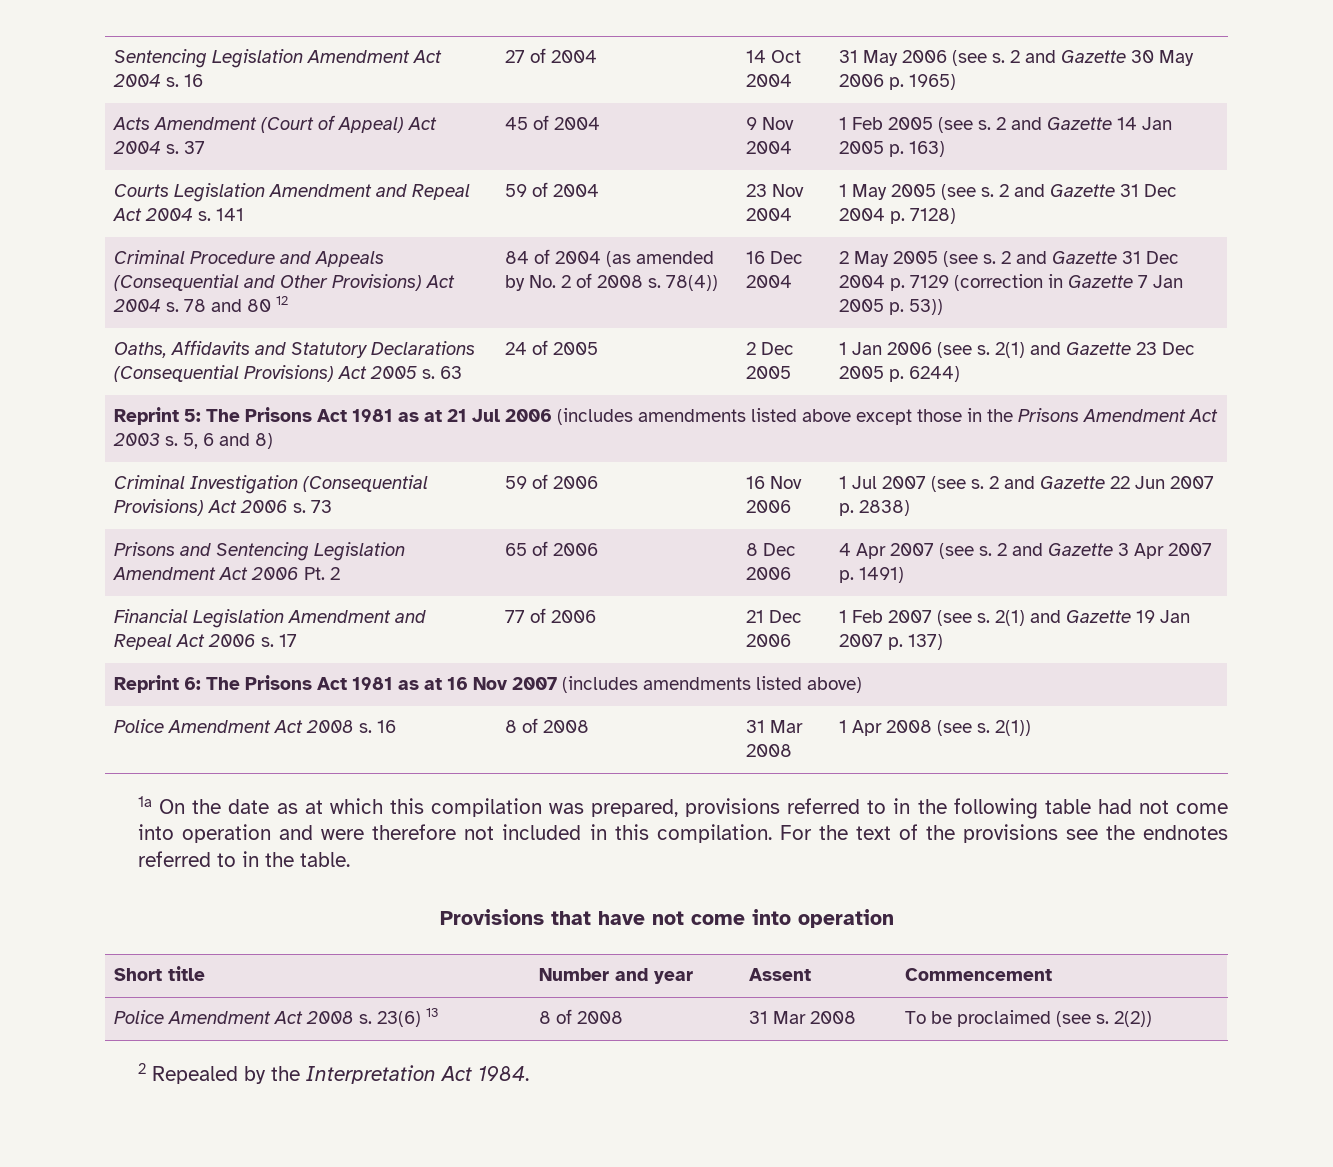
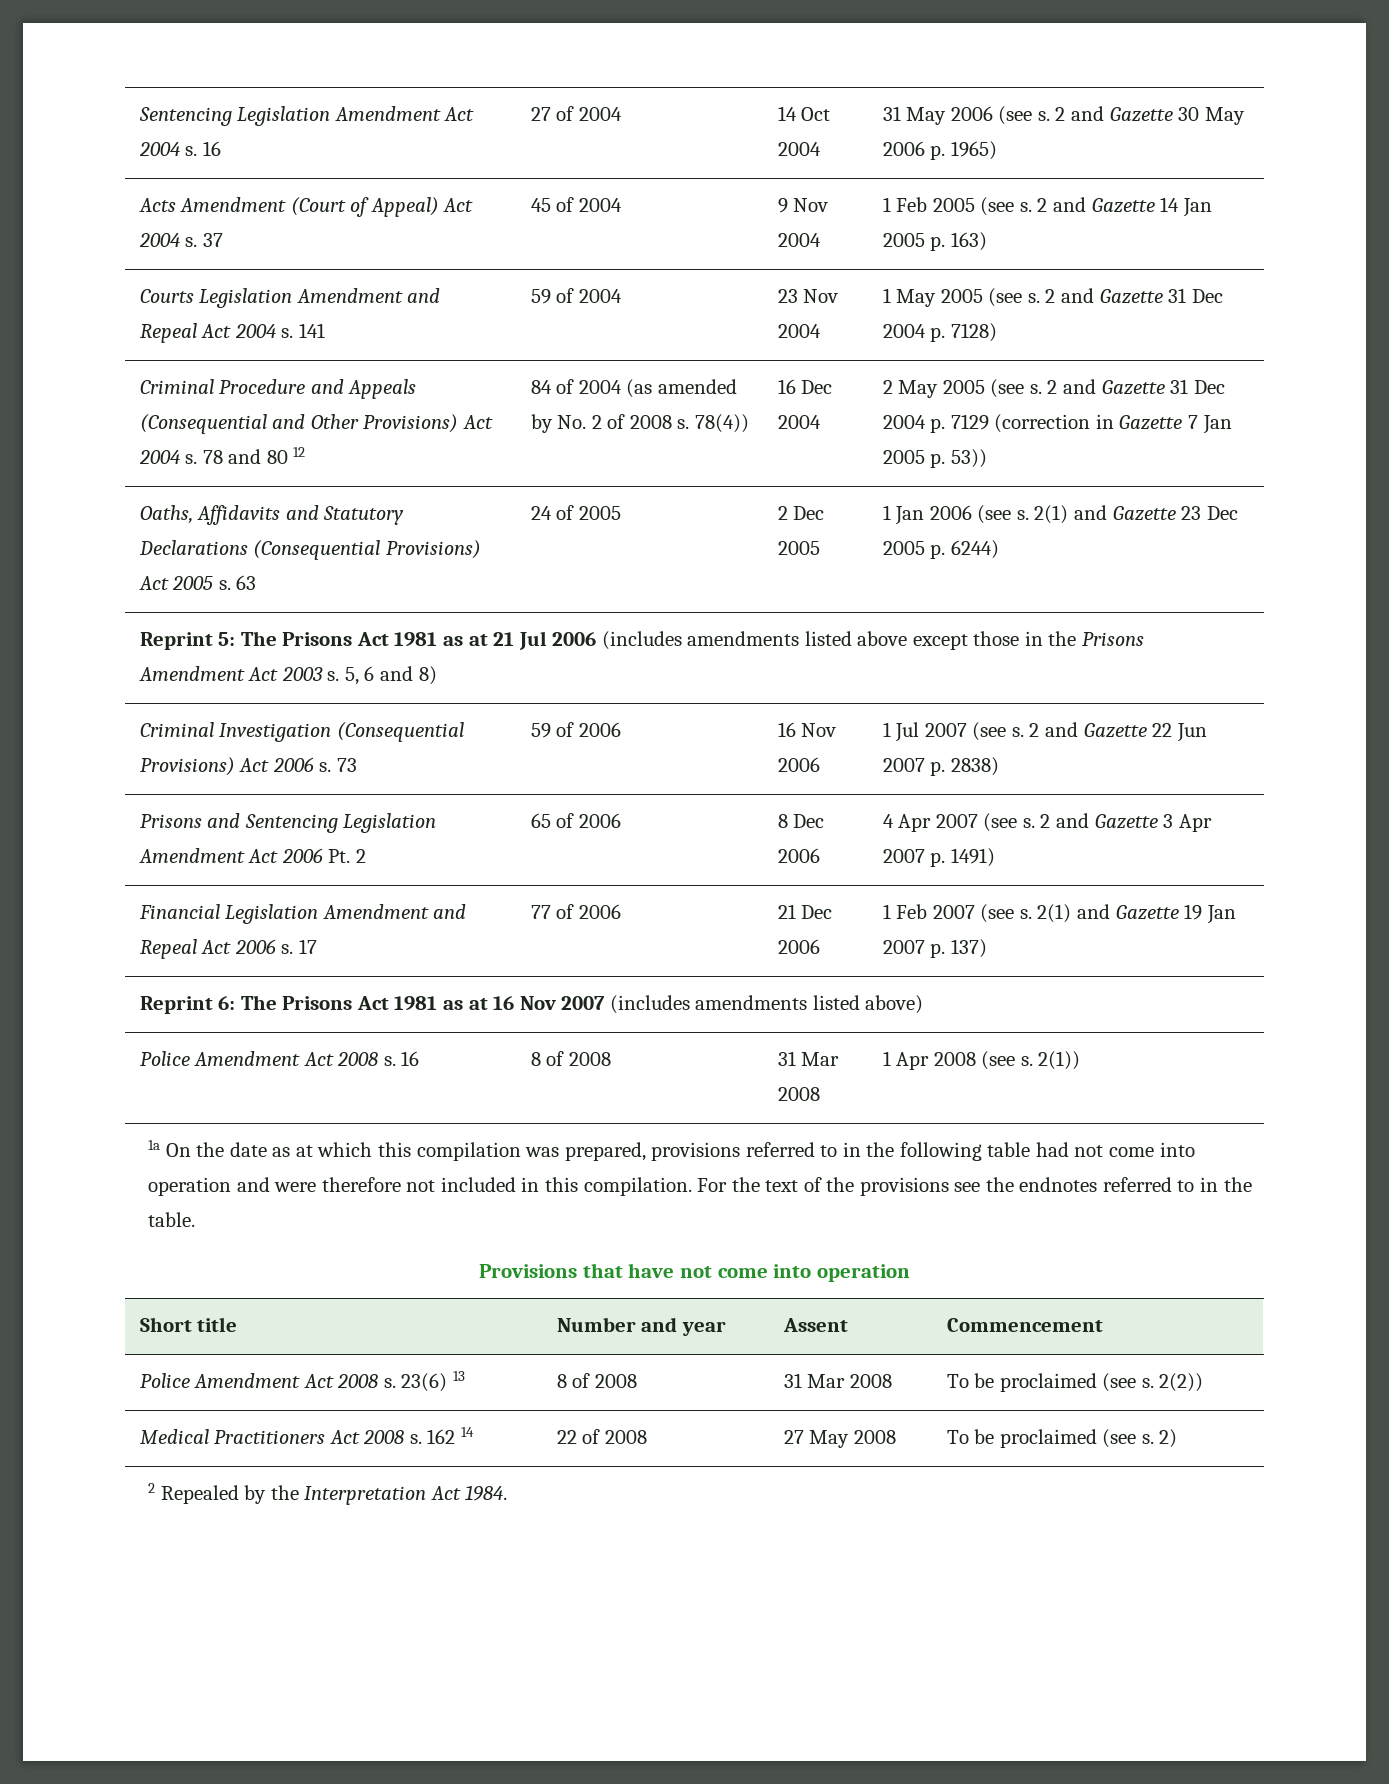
+ Medical Practitioners Act 2008 s. 162 14 | 22 of 2008 | 27 May 2008 | To be proclaimed (see s. 2)

